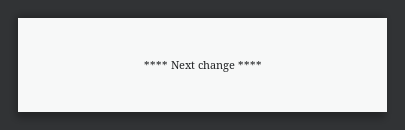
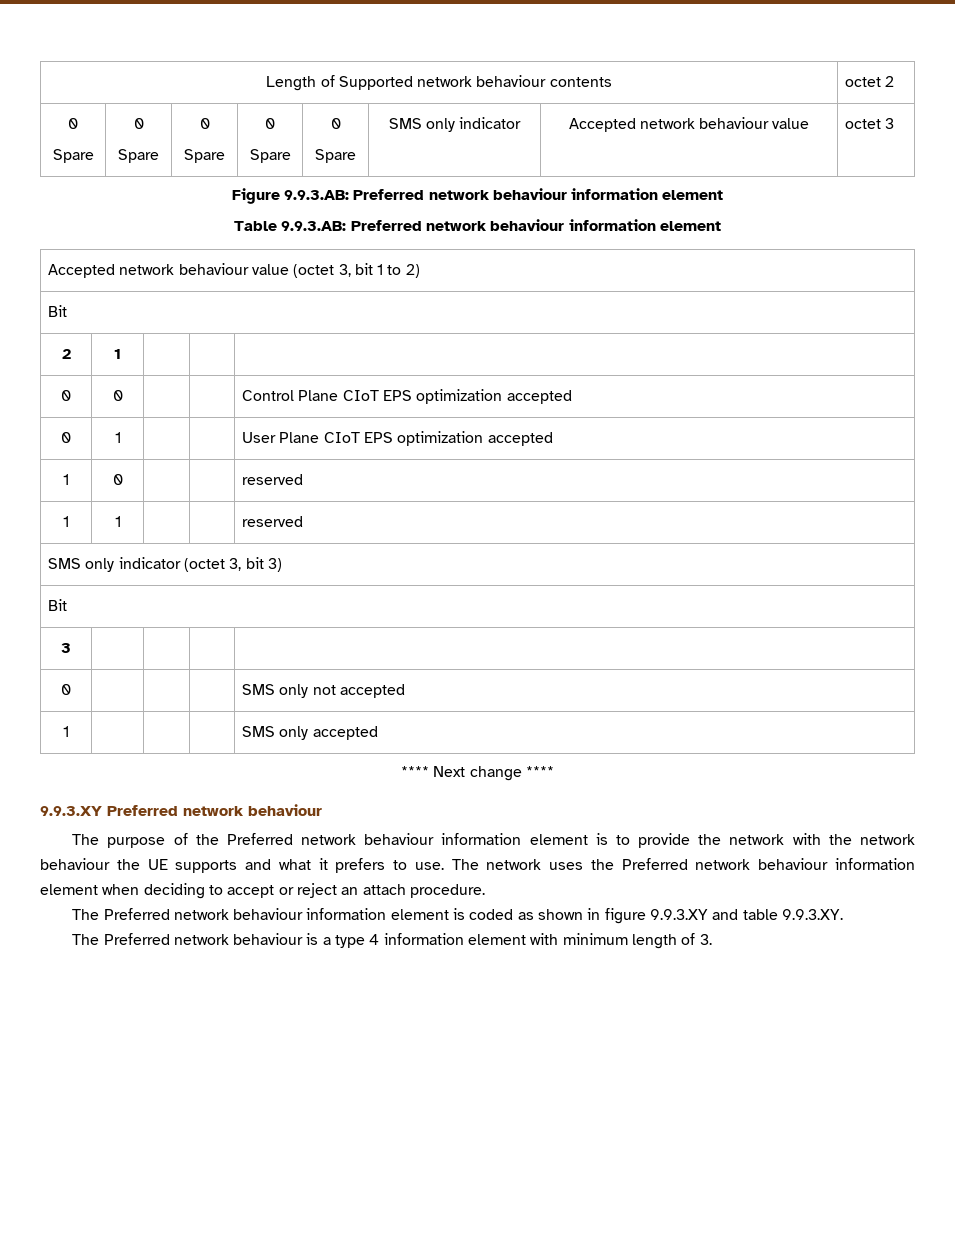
+ Length of Supported network behaviour contents | octet 2
+ 0
+ Spare | 0
+ Spare | 0
+ Spare | 0
+ Spare | 0
+ Spare | SMS only indicator | Accepted network behaviour value | octet 3
+ Figure 9.9.3.AB: Preferred network behaviour information element
+ Table 9.9.3.AB: Preferred network behaviour information element
+ Accepted network behaviour value (octet 3, bit 1 to 2)
+ Bit
+ 2 | 1 | | |
+ 0 | 0 | | | Control Plane CIoT EPS optimization accepted
+ 0 | 1 | | | User Plane CIoT EPS optimization accepted
+ 1 | 0 | | | reserved
+ 1 | 1 | | | reserved
+ SMS only indicator (octet 3, bit 3)
+ Bit
+ 3 | | | |
+ 0 | | | | SMS only not accepted
+ 1 | | | | SMS only accepted
  **** Next change ****
+ 9.9.3.XY Preferred network behaviour
+ The purpose of the Preferred network behaviour information element is to provide the network with the network behaviour the UE supports and what it prefers to use. The network uses the Preferred network behaviour information element when deciding to accept or reject an attach procedure.
+ The Preferred network behaviour information element is coded as shown in figure 9.9.3.XY and table 9.9.3.XY.
+ The Preferred network behaviour is a type 4 information element with minimum length of 3.

